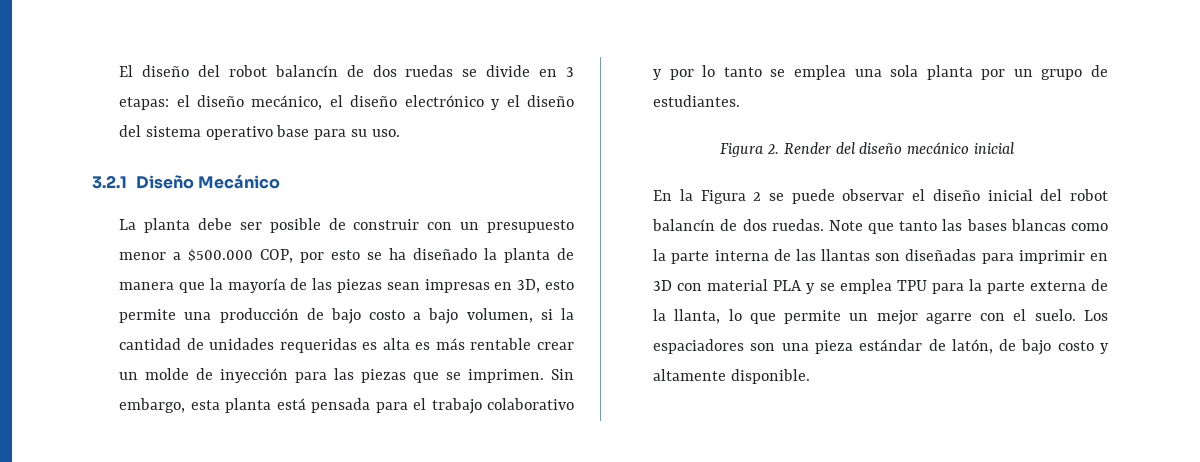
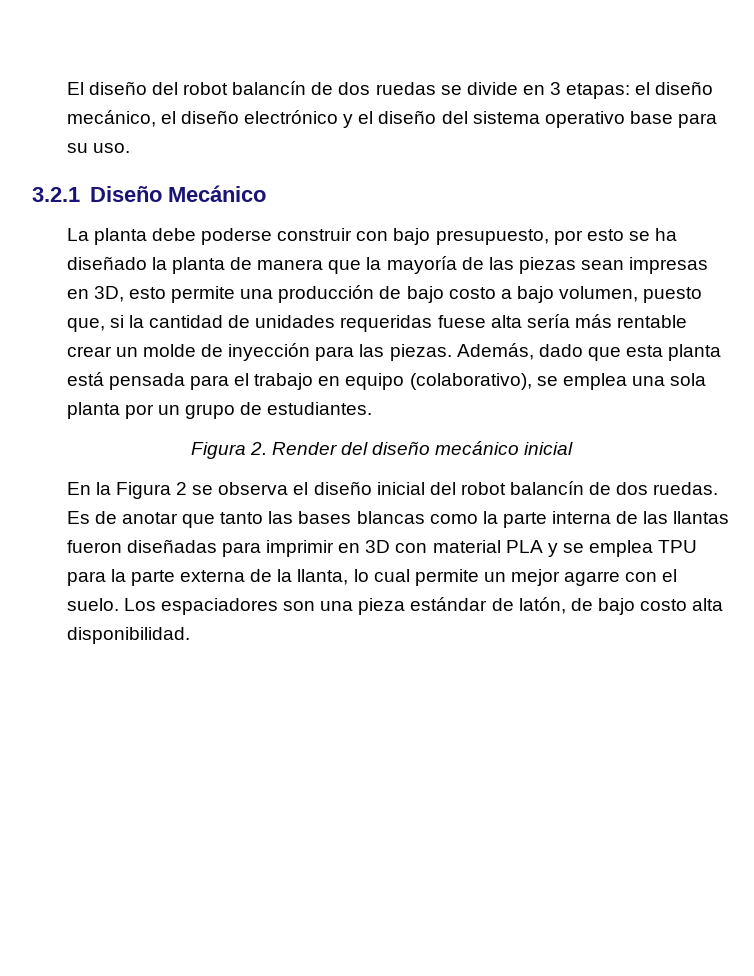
- La planta debe ser posible de construir con un presupuesto menor a $500.000 COP, por esto se ha diseñado la planta de manera que la mayoría de las piezas sean impresas en 3D, esto permite una producción de bajo costo a bajo volumen, si la cantidad de unidades requeridas es alta es más rentable crear un molde de inyección para las piezas que se imprimen. Sin embargo, esta planta está pensada para el trabajo colaborativo y por lo tanto se emplea una sola planta por un grupo de estudiantes.
+ La planta debe poderse construir con bajo presupuesto, por esto se ha diseñado la planta de manera que la mayoría de las piezas sean impresas en 3D, esto permite una producción de bajo costo a bajo volumen, puesto que, si la cantidad de unidades requeridas fuese alta sería más rentable crear un molde de inyección para las piezas. Además, dado que esta planta está pensada para el trabajo en equipo (colaborativo), se emplea una sola planta por un grupo de estudiantes.
- En la Figura 2 se puede observar el diseño inicial del robot balancín de dos ruedas.
+ En la Figura 2 se observa el diseño inicial del robot balancín de dos ruedas.
- Note que tanto las bases blancas como la parte interna de las llantas son diseñadas para imprimir en 3D con material PLA y se emplea TPU para la parte externa de la llanta, lo que permite un mejor agarre con el suelo.
+ Es de anotar que tanto las bases blancas como la parte interna de las llantas fueron diseñadas para imprimir en 3D con material PLA y se emplea TPU para la parte externa de la llanta, lo cual permite un mejor agarre con el suelo.
- Los espaciadores son una pieza estándar de latón, de bajo costo y altamente disponible.
+ Los espaciadores son una pieza estándar de latón, de bajo costo alta disponibilidad.

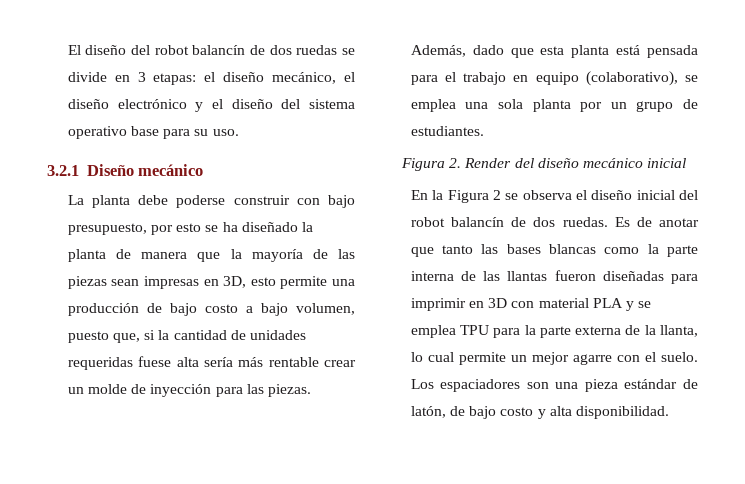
- 3.2.1 Diseño Mecánico
+ 3.2.1 Diseño mecánico
- Los espaciadores son una pieza estándar de latón, de bajo costo alta disponibilidad.
+ Los espaciadores son una pieza estándar de latón, de bajo costo y alta disponibilidad.

